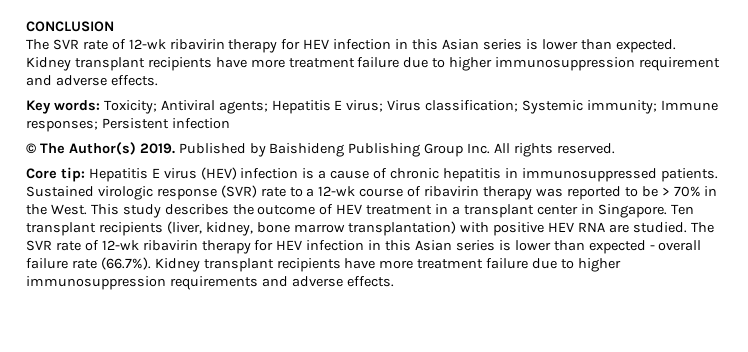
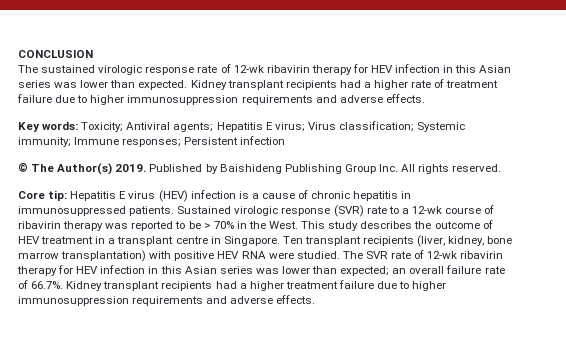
- The SVR rate of 12-wk ribavirin therapy for HEV infection in this Asian series is lower than expected.
+ The sustained virologic response rate of 12-wk ribavirin therapy for HEV infection in this Asian series was lower than expected.
- Kidney transplant recipients have more treatment failure due to higher immunosuppression requirement and adverse effects.
+ Kidney transplant recipients had a higher rate of treatment failure due to higher immunosuppression requirements and adverse effects.
- This study describes the outcome of HEV treatment in a transplant center in Singapore.
+ This study describes the outcome of HEV treatment in a transplant centre in Singapore.
- Ten transplant recipients (liver, kidney, bone marrow transplantation) with positive HEV RNA are studied.
+ Ten transplant recipients (liver, kidney, bone marrow transplantation) with positive HEV RNA were studied.
- The SVR rate of 12-wk ribavirin therapy for HEV infection in this Asian series is lower than expected - overall failure rate (66.7%). Kidney transplant recipients have more treatment failure due to higher immunosuppression requirements and adverse effects.
+ The SVR rate of 12-wk ribavirin therapy for HEV infection in this Asian series was lower than expected; an overall failure rate of 66.7%. Kidney transplant recipients had a higher treatment failure due to higher immunosuppression requirements and adverse effects.

